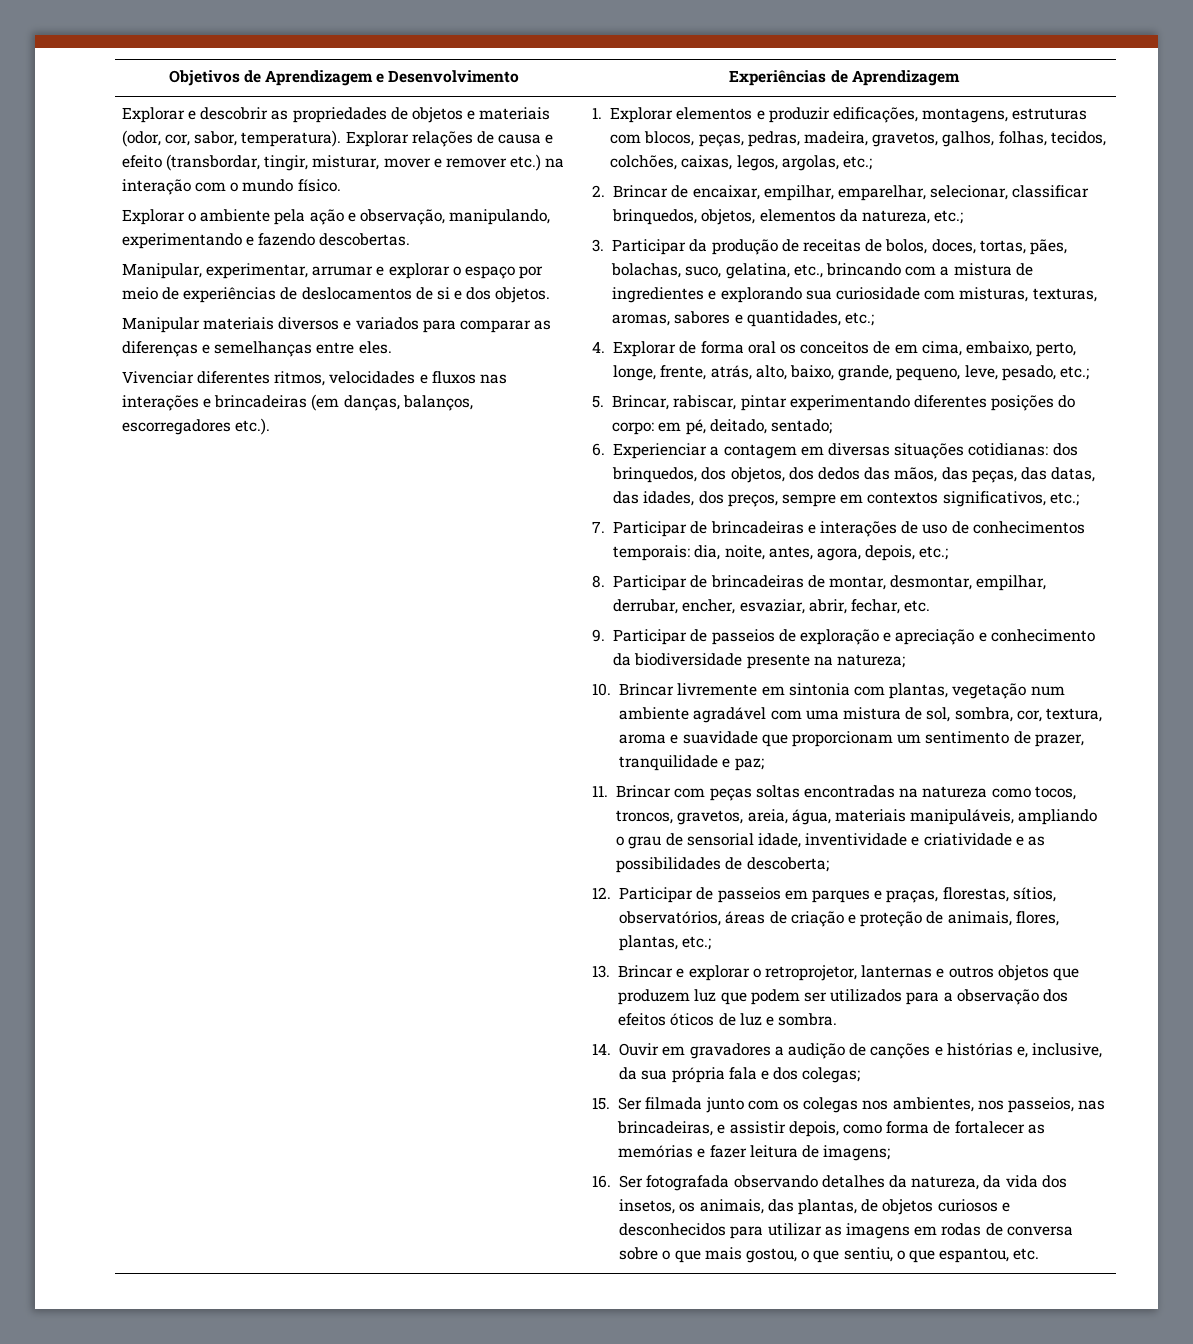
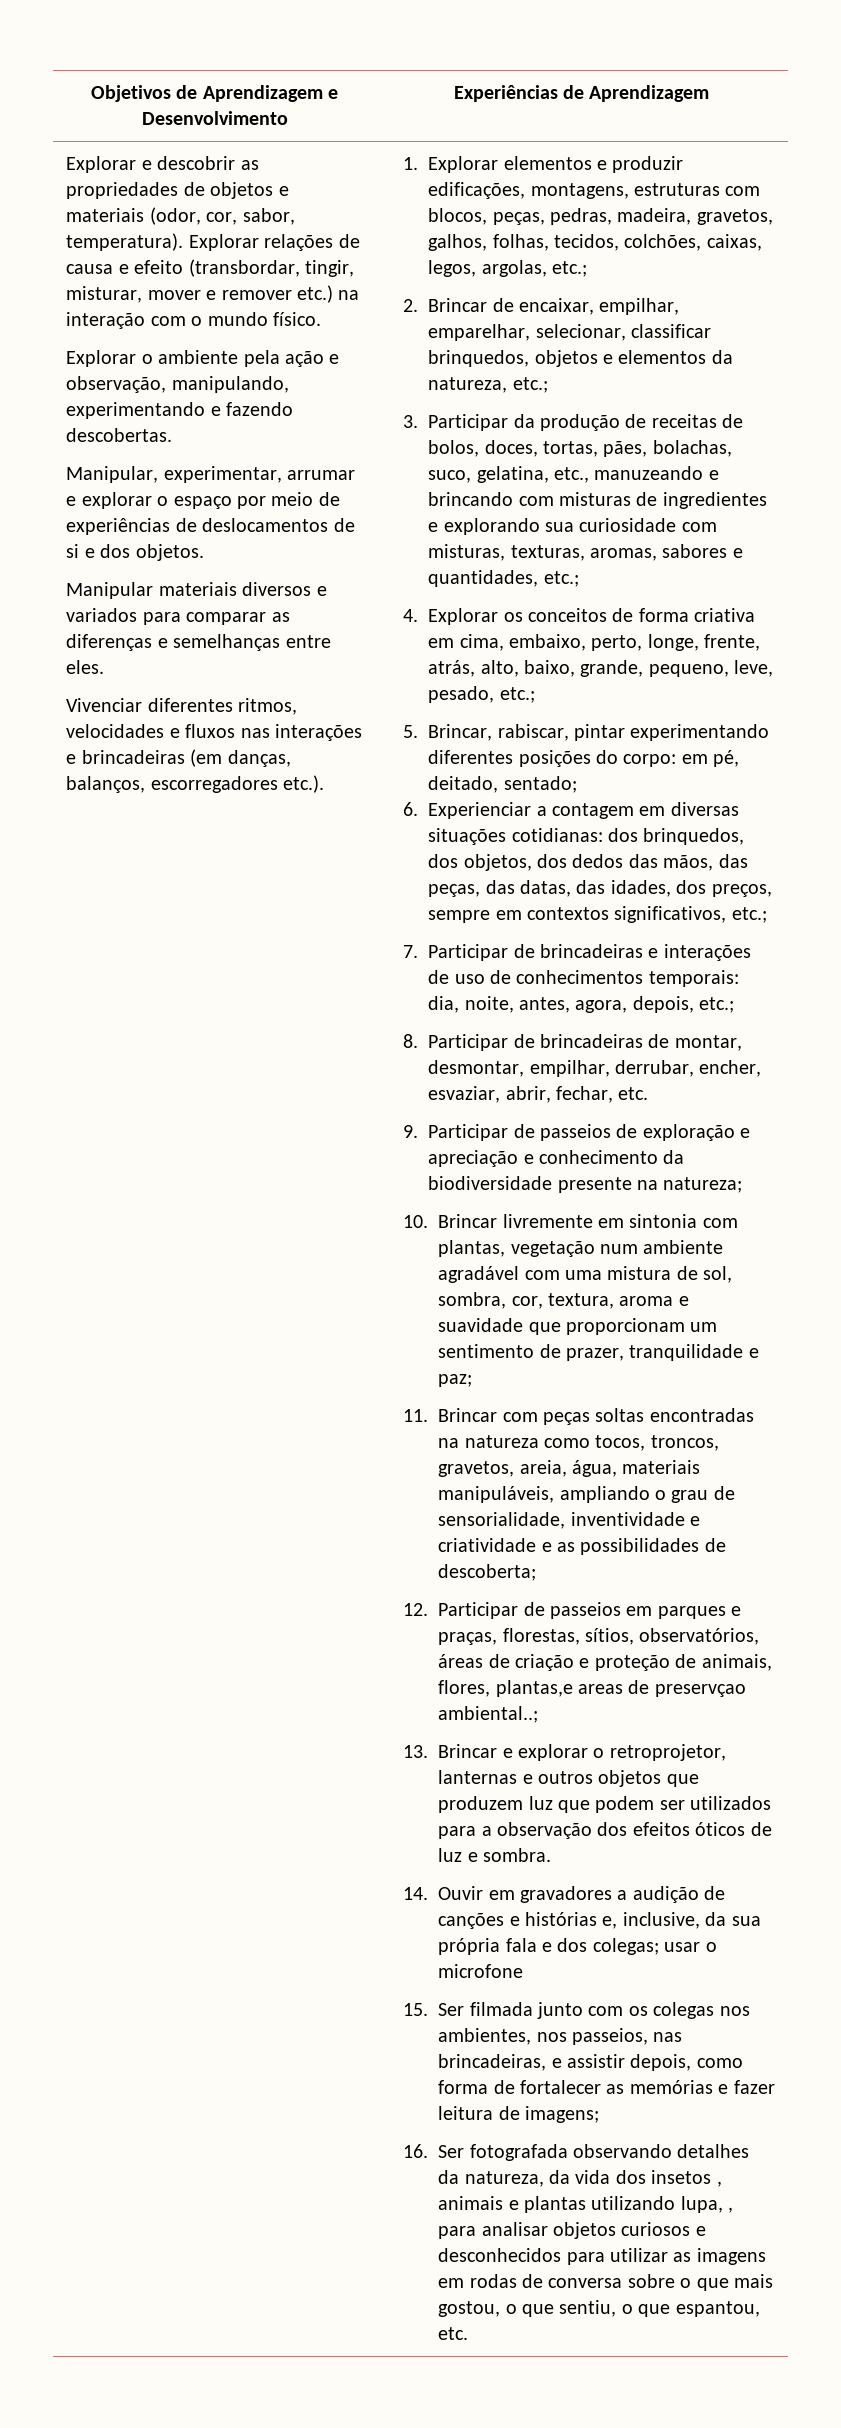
- 2. Brincar de encaixar, empilhar, emparelhar, selecionar, classificar brinquedos, objetos, elementos da natureza, etc.;
+ 2. Brincar de encaixar, empilhar, emparelhar, selecionar, classificar brinquedos, objetos e elementos da natureza, etc.;
- 3. Participar da produção de receitas de bolos, doces, tortas, pães, bolachas, suco, gelatina, etc., brincando com a mistura de ingredientes e explorando sua curiosidade com misturas, texturas, aromas, sabores e quantidades, etc.;
+ 3. Participar da produção de receitas de bolos, doces, tortas, pães, bolachas, suco, gelatina, etc., manuzeando e brincando com misturas de ingredientes e explorando sua curiosidade com misturas, texturas, aromas, sabores e quantidades, etc.;
- 4. Explorar de forma oral os conceitos de em cima, embaixo, perto, longe, frente, atrás, alto, baixo, grande, pequeno, leve, pesado, etc.;
+ 4. Explorar os conceitos de forma criativa em cima, embaixo, perto, longe, frente, atrás, alto, baixo, grande, pequeno, leve, pesado, etc.;
- 11. Brincar com peças soltas encontradas na natureza como tocos, troncos, gravetos, areia, água, materiais manipuláveis, ampliando o grau de sensorial idade, inventividade e criatividade e as possibilidades de descoberta;
+ 11. Brincar com peças soltas encontradas na natureza como tocos, troncos, gravetos, areia, água, materiais manipuláveis, ampliando o grau de sensorialidade, inventividade e criatividade e as possibilidades de descoberta;
- 12. Participar de passeios em parques e praças, florestas, sítios, observatórios, áreas de criação e proteção de animais, flores, plantas, etc.;
+ 12. Participar de passeios em parques e praças, florestas, sítios, observatórios, áreas de criação e proteção de animais, flores, plantas,e areas de preservçao ambiental..;
- 14. Ouvir em gravadores a audição de canções e histórias e, inclusive, da sua própria fala e dos colegas;
+ 14. Ouvir em gravadores a audição de canções e histórias e, inclusive, da sua própria fala e dos colegas; usar o microfone
- 16. Ser fotografada observando detalhes da natureza, da vida dos insetos, os animais, das plantas, de objetos curiosos e desconhecidos para utilizar as imagens em rodas de conversa sobre o que mais gostou, o que sentiu, o que espantou, etc.
+ 16. Ser fotografada observando detalhes da natureza, da vida dos insetos , animais e plantas utilizando lupa, , para analisar objetos curiosos e desconhecidos para utilizar as imagens em rodas de conversa sobre o que mais gostou, o que sentiu, o que espantou, etc.

